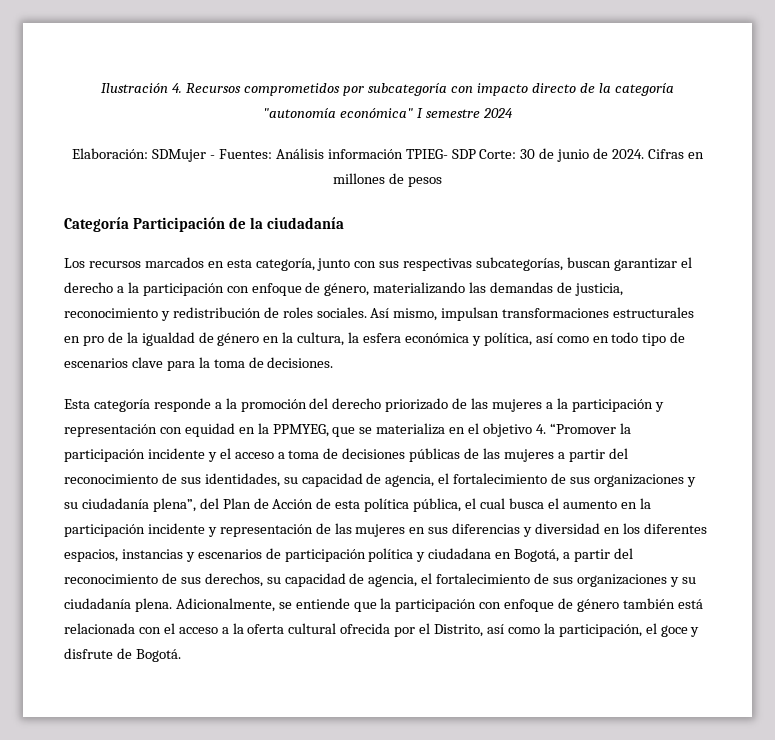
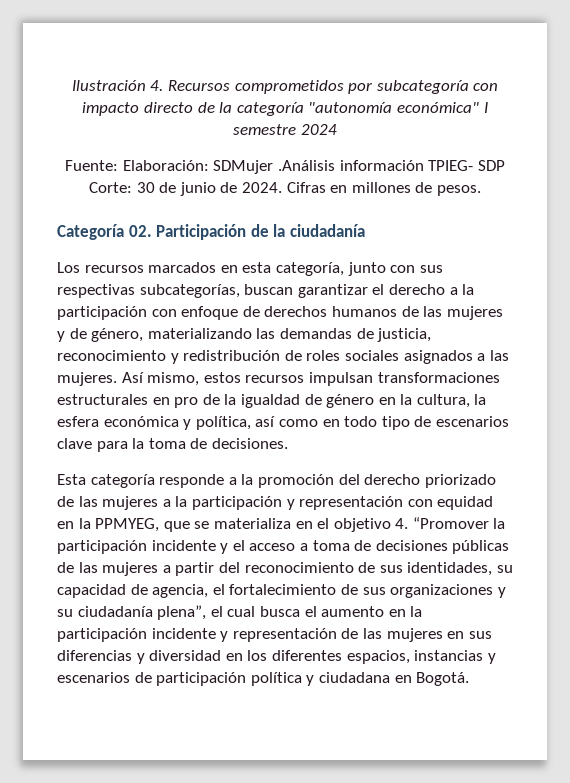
- Elaboración: SDMujer - Fuentes: Análisis información TPIEG- SDP Corte: 30 de junio de 2024.
+ Fuente: Elaboración: SDMujer .Análisis información TPIEG- SDP Corte: 30 de junio de 2024.
- Cifras en millones de pesos
+ Cifras en millones de pesos.
- Categoría Participación de la ciudadanía
+ Categoría 02. Participación de la ciudadanía
- Los recursos marcados en esta categoría, junto con sus respectivas subcategorías, buscan garantizar el derecho a la participación con enfoque de género, materializando las demandas de justicia, reconocimiento y redistribución de roles sociales. Así mismo, impulsan transformaciones estructurales en pro de la igualdad de género en la cultura, la esfera económica y política, así como en todo tipo de escenarios clave para la toma de decisiones.
+ Los recursos marcados en esta categoría, junto con sus respectivas subcategorías, buscan garantizar el derecho a la participación con enfoque de derechos humanos de las mujeres y de género, materializando las demandas de justicia, reconocimiento y redistribución de roles sociales asignados a las mujeres. Así mismo, estos recursos impulsan transformaciones estructurales en pro de la igualdad de género en la cultura, la esfera económica y política, así como en todo tipo de escenarios clave para la toma de decisiones.
- Esta categoría responde a la promoción del derecho priorizado de las mujeres a la participación y representación con equidad en la PPMYEG, que se materializa en el objetivo 4. “Promover la participación incidente y el acceso a toma de decisiones públicas de las mujeres a partir del reconocimiento de sus identidades, su capacidad de agencia, el fortalecimiento de sus organizaciones y su ciudadanía plena”, del Plan de Acción de esta política pública, el cual busca el aumento en la participación incidente y representación de las mujeres en sus diferencias y diversidad en los diferentes espacios, instancias y escenarios de participación política y ciudadana en Bogotá, a partir del reconocimiento de sus derechos, su capacidad de agencia, el fortalecimiento de sus organizaciones y su ciudadanía plena. Adicionalmente, se entiende que la participación con enfoque de género también está relacionada con el acceso a la oferta cultural ofrecida por el Distrito, así como la participación, el goce y disfrute de Bogotá.
+ Esta categoría responde a la promoción del derecho priorizado de las mujeres a la participación y representación con equidad en la PPMYEG, que se materializa en el objetivo 4. “Promover la participación incidente y el acceso a toma de decisiones públicas de las mujeres a partir del reconocimiento de sus identidades, su capacidad de agencia, el fortalecimiento de sus organizaciones y su ciudadanía plena”, el cual busca el aumento en la participación incidente y representación de las mujeres en sus diferencias y diversidad en los diferentes espacios, instancias y escenarios de participación política y ciudadana en Bogotá.

